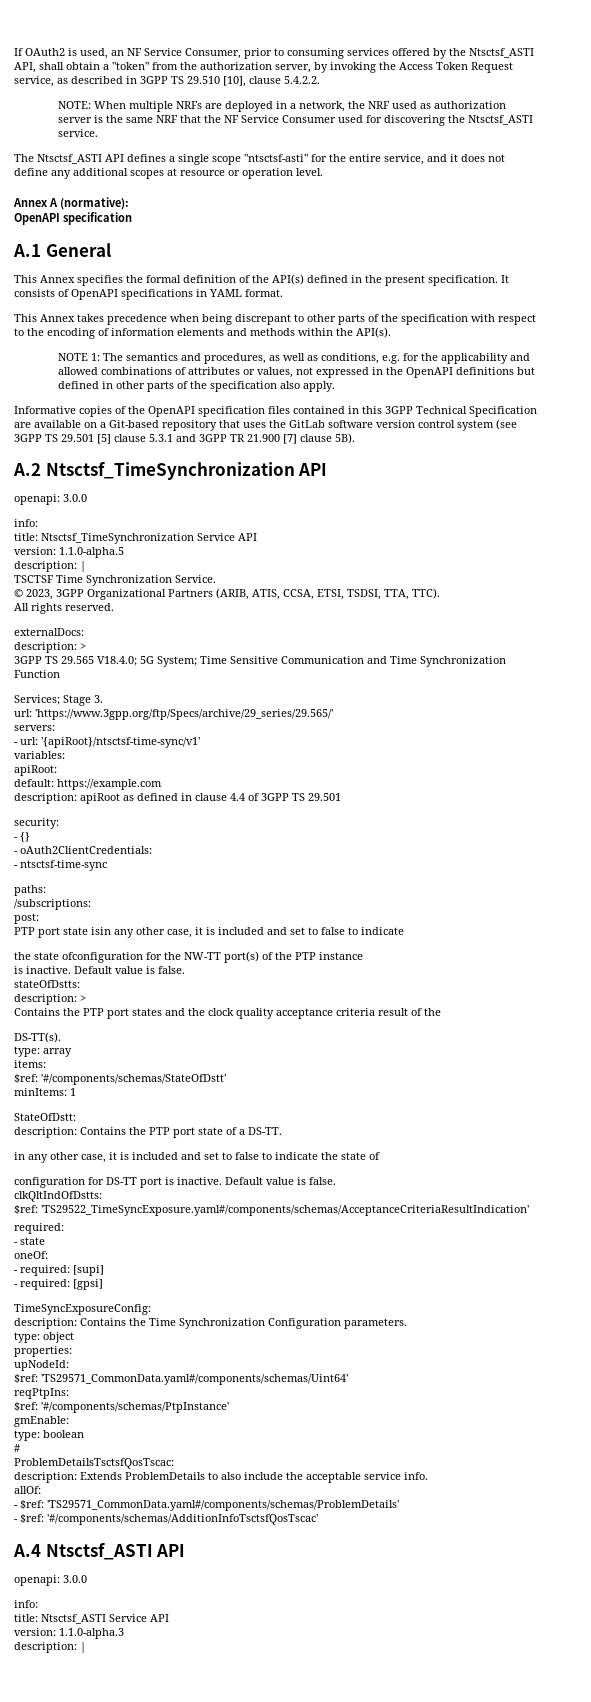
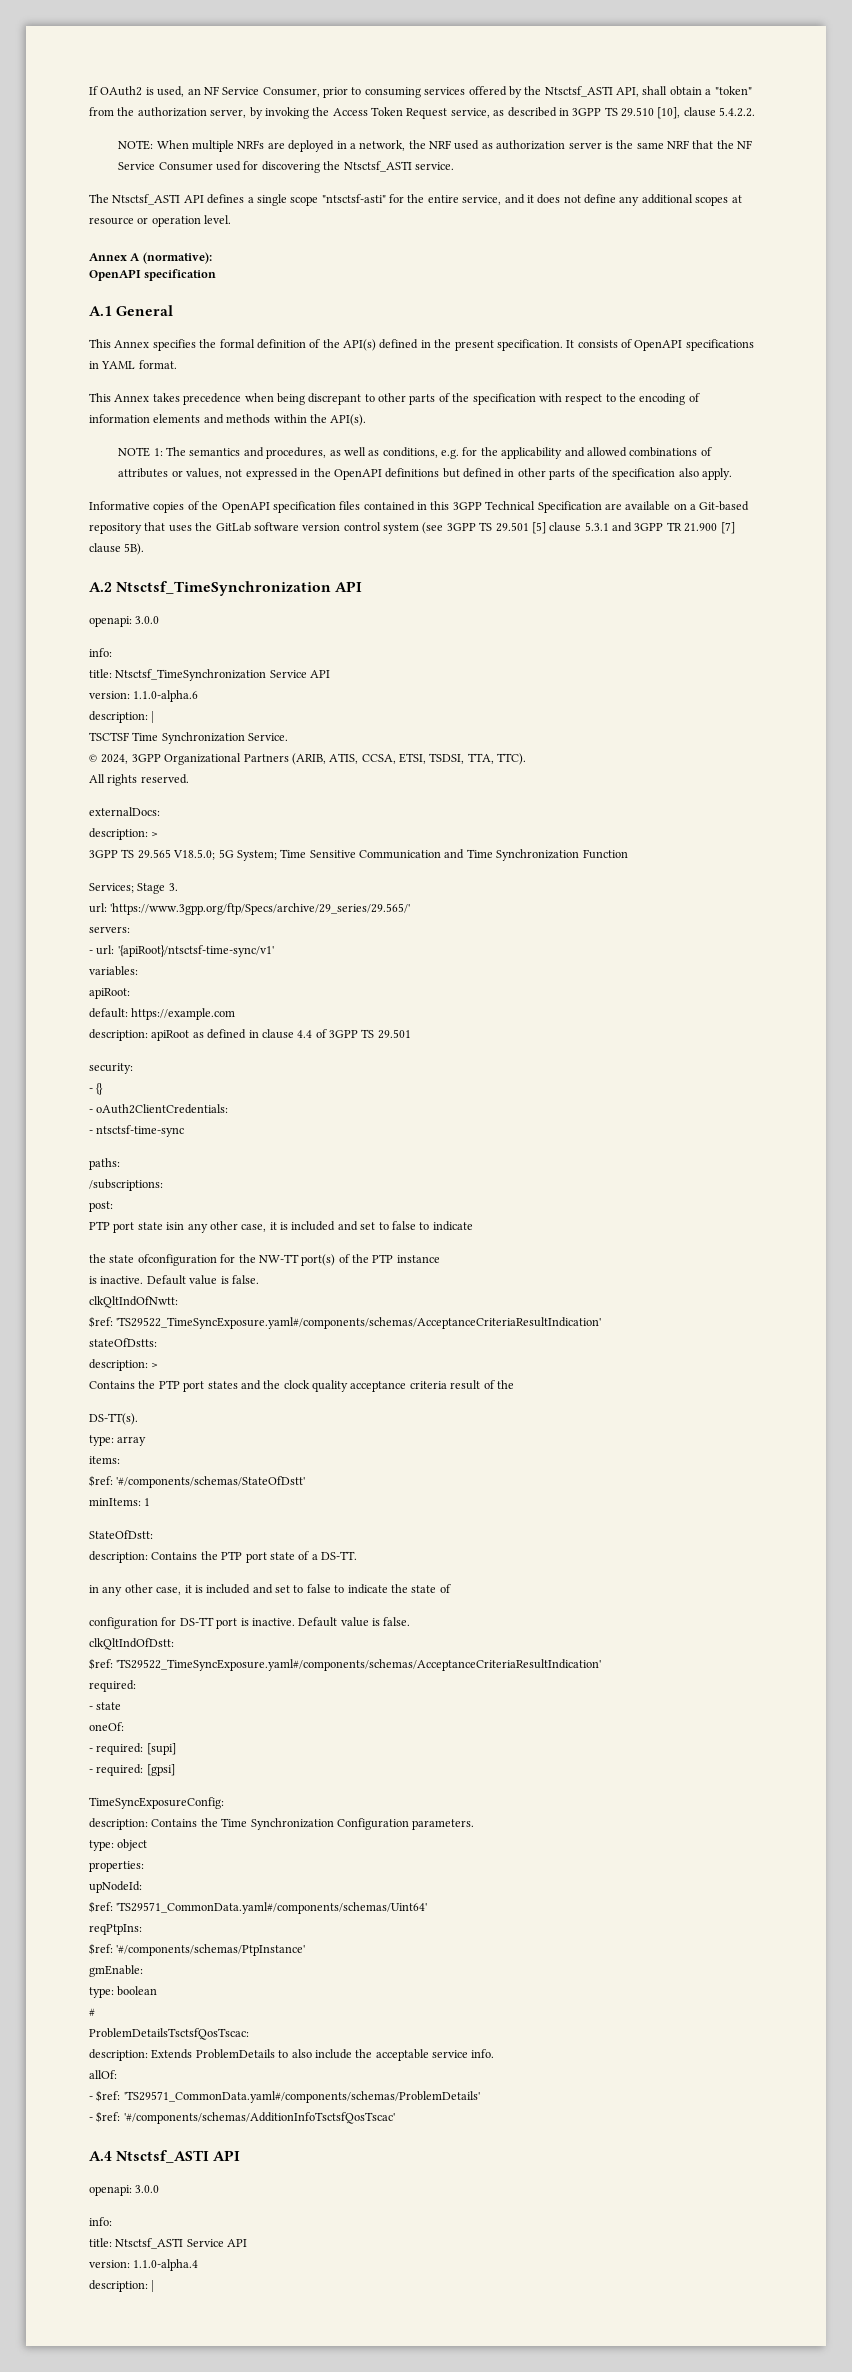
- version: 1.1.0-alpha.5
+ version: 1.1.0-alpha.6
- © 2023, 3GPP Organizational Partners (ARIB, ATIS, CCSA, ETSI, TSDSI, TTA, TTC).
+ © 2024, 3GPP Organizational Partners (ARIB, ATIS, CCSA, ETSI, TSDSI, TTA, TTC).
- 3GPP TS 29.565 V18.4.0; 5G System; Time Sensitive Communication and Time Synchronization Function
+ 3GPP TS 29.565 V18.5.0; 5G System; Time Sensitive Communication and Time Synchronization Function
+ clkQltIndOfNwtt:
+ $ref: 'TS29522_TimeSyncExposure.yaml#/components/schemas/AcceptanceCriteriaResultIndication'
- clkQltIndOfDstts:
+ clkQltIndOfDstt:
- version: 1.1.0-alpha.3
+ version: 1.1.0-alpha.4

